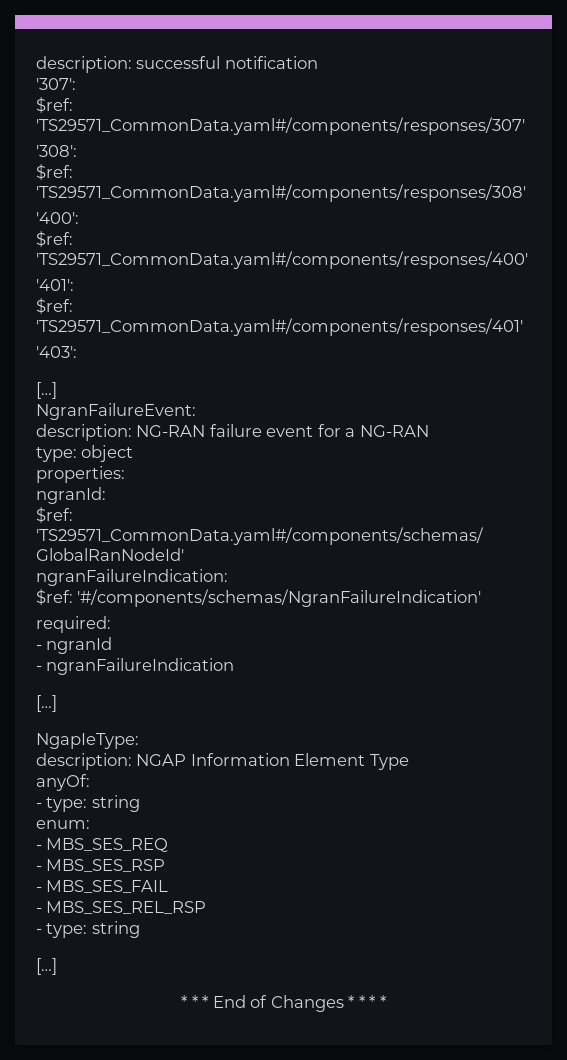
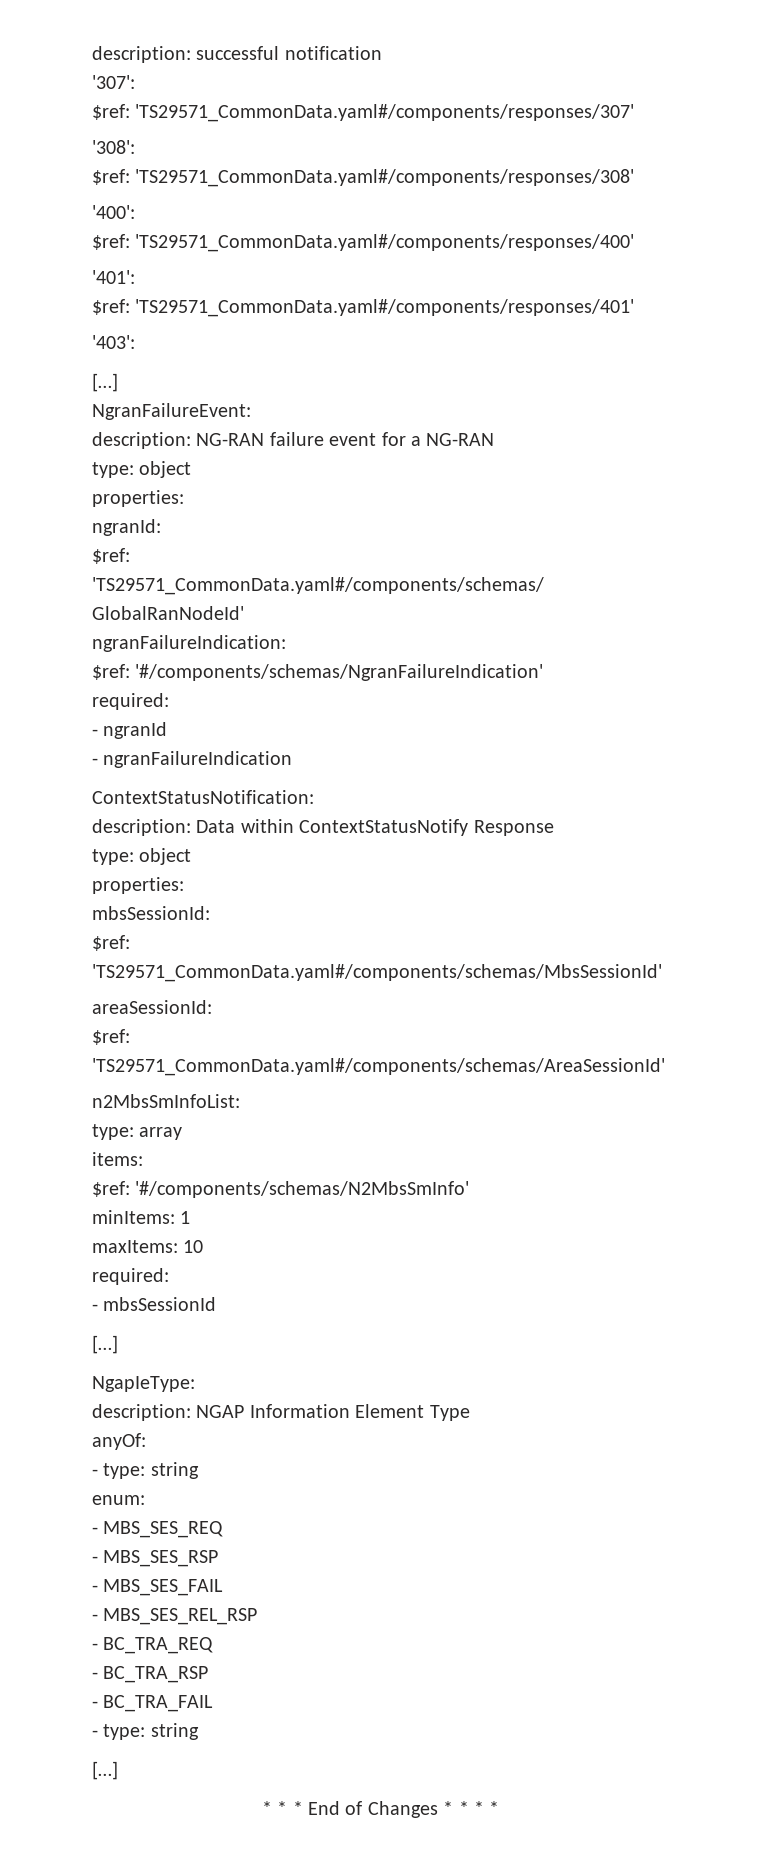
+ ContextStatusNotification:
+ description: Data within ContextStatusNotify Response
+ type: object
+ properties:
+ mbsSessionId:
+ $ref: 'TS29571_CommonData.yaml#/components/schemas/MbsSessionId'
+ areaSessionId:
+ $ref: 'TS29571_CommonData.yaml#/components/schemas/AreaSessionId'
+ n2MbsSmInfoList:
+ type: array
+ items:
+ $ref: '#/components/schemas/N2MbsSmInfo'
+ minItems: 1
+ maxItems: 10
+ required:
+ - mbsSessionId
+ - BC_TRA_REQ
+ - BC_TRA_RSP
+ - BC_TRA_FAIL

